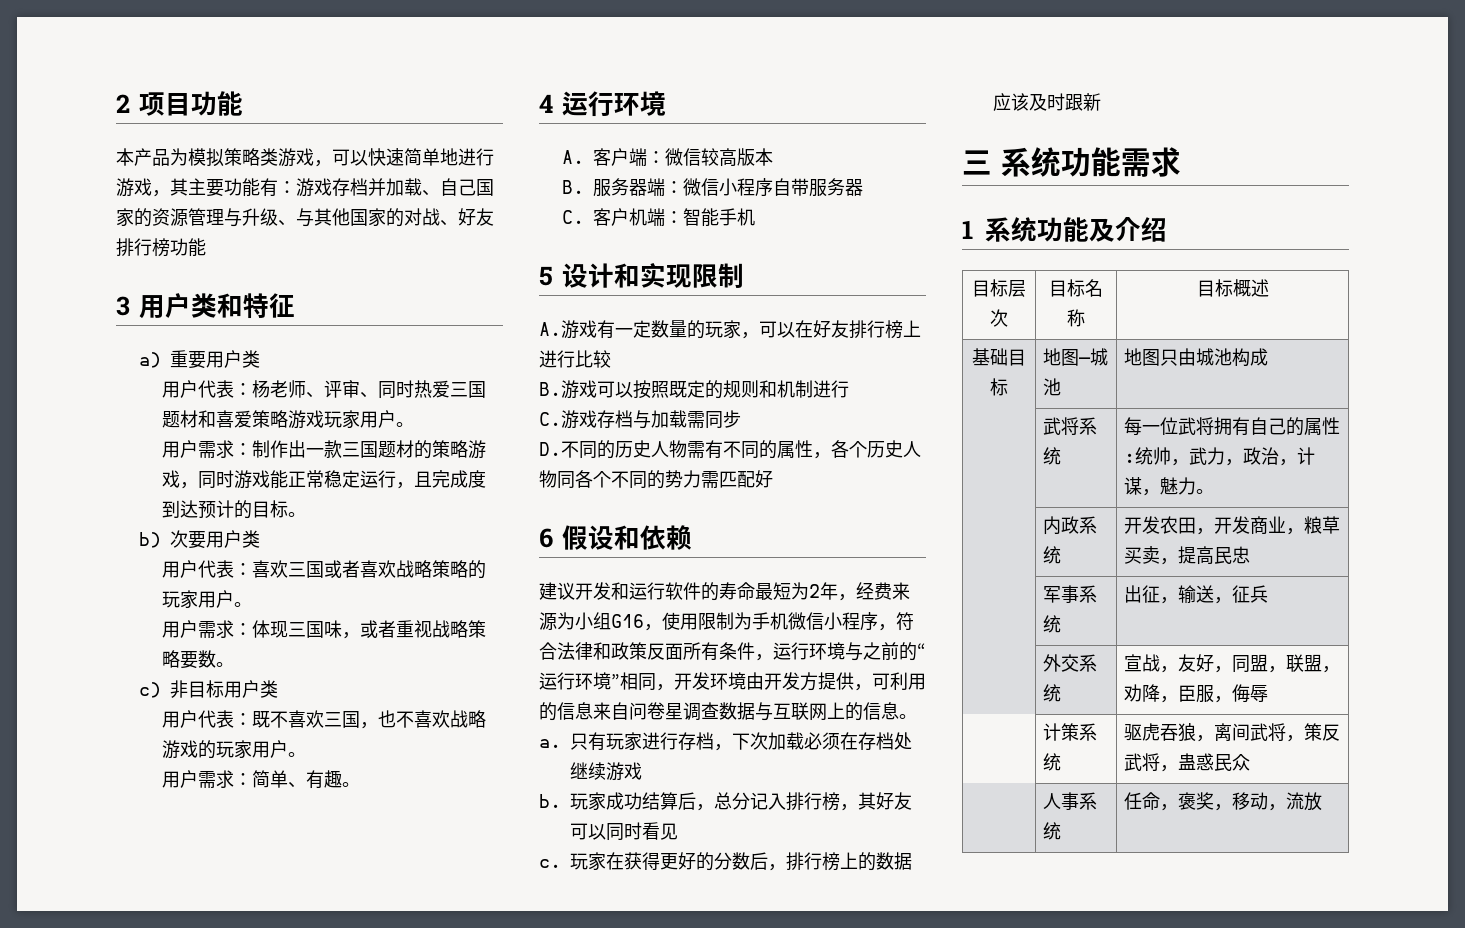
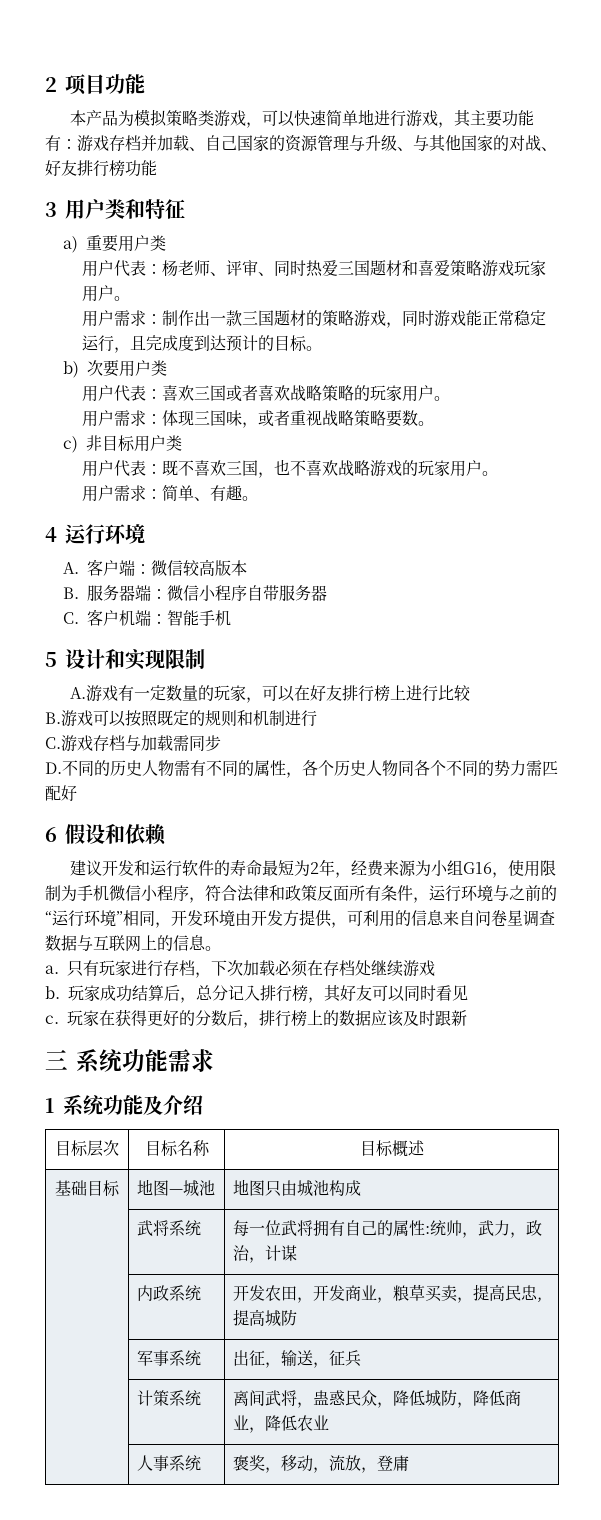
- | 武将系统 | 每一位武将拥有自己的属性:统帅，武力，政治，计谋，魅力。
+ | 武将系统 | 每一位武将拥有自己的属性:统帅，武力，政治，计谋
- | 内政系统 | 开发农田，开发商业，粮草买卖，提高民忠
+ | 内政系统 | 开发农田，开发商业，粮草买卖，提高民忠,提高城防
- | 外交系统 | 宣战，友好，同盟，联盟，劝降，臣服，侮辱
- | 计策系统 | 驱虎吞狼，离间武将，策反武将，蛊惑民众
+ | 计策系统 | 离间武将，蛊惑民众，降低城防，降低商业，降低农业
- | 人事系统 | 任命，褒奖，移动，流放
+ | 人事系统 | 褒奖，移动，流放，登庸

